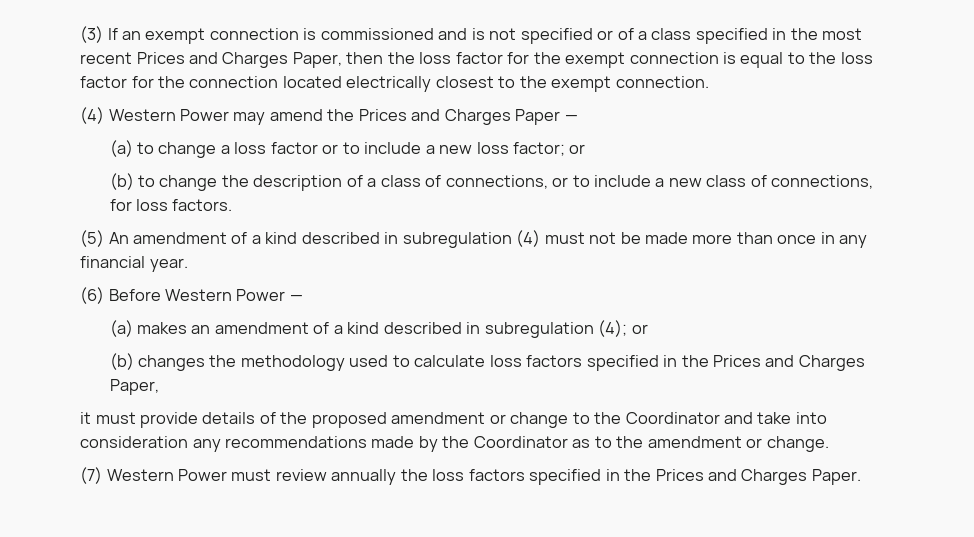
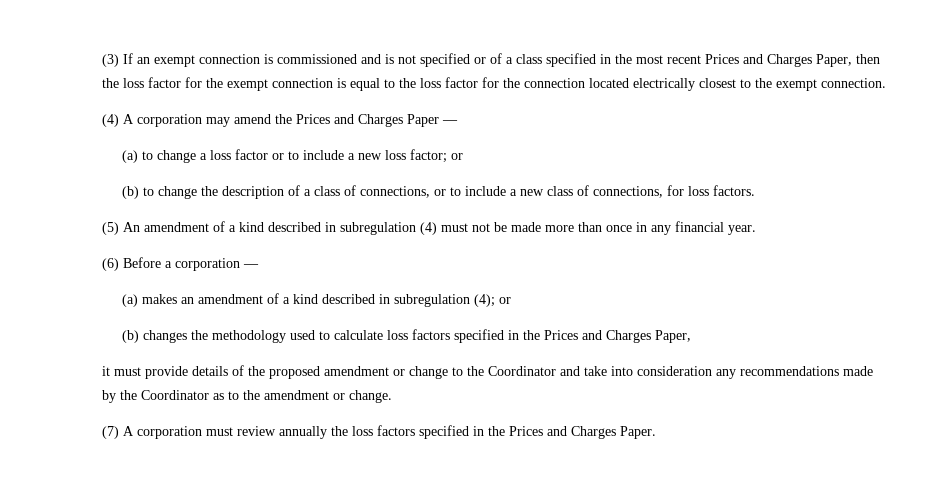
- (4) Western Power may amend the Prices and Charges Paper —
+ (4) A corporation may amend the Prices and Charges Paper —
- (6) Before Western Power —
+ (6) Before a corporation —
- (7) Western Power must review annually the loss factors specified in the Prices and Charges Paper.
+ (7) A corporation must review annually the loss factors specified in the Prices and Charges Paper.

